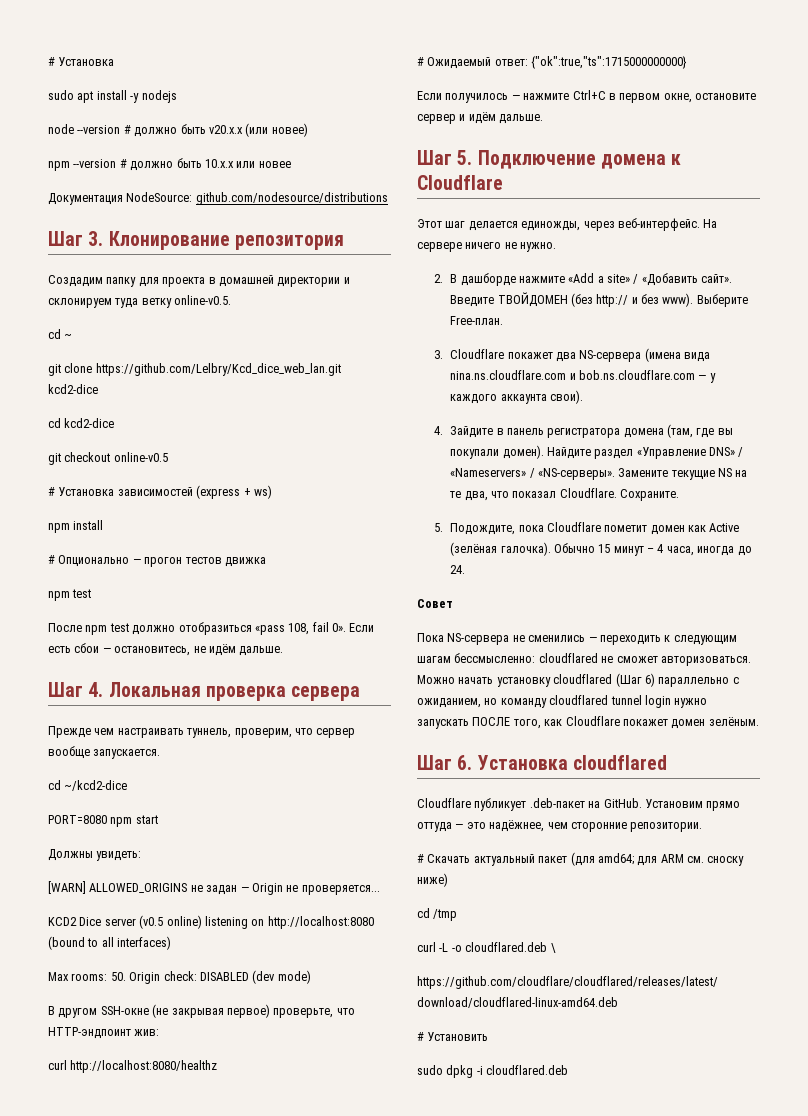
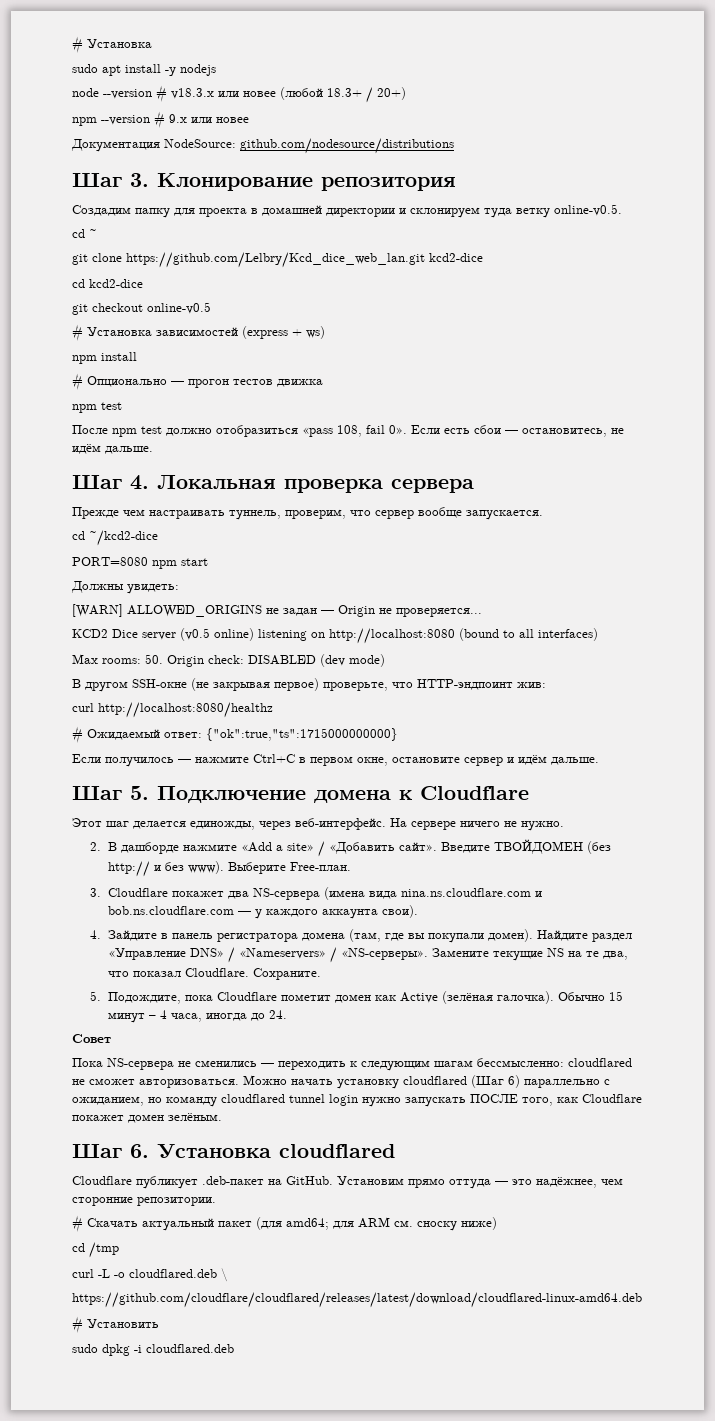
- node --version # должно быть v20.x.x (или новее)
+ node --version # v18.3.x или новее (любой 18.3+ / 20+)
- npm --version # должно быть 10.x.x или новее
+ npm --version # 9.x или новее

